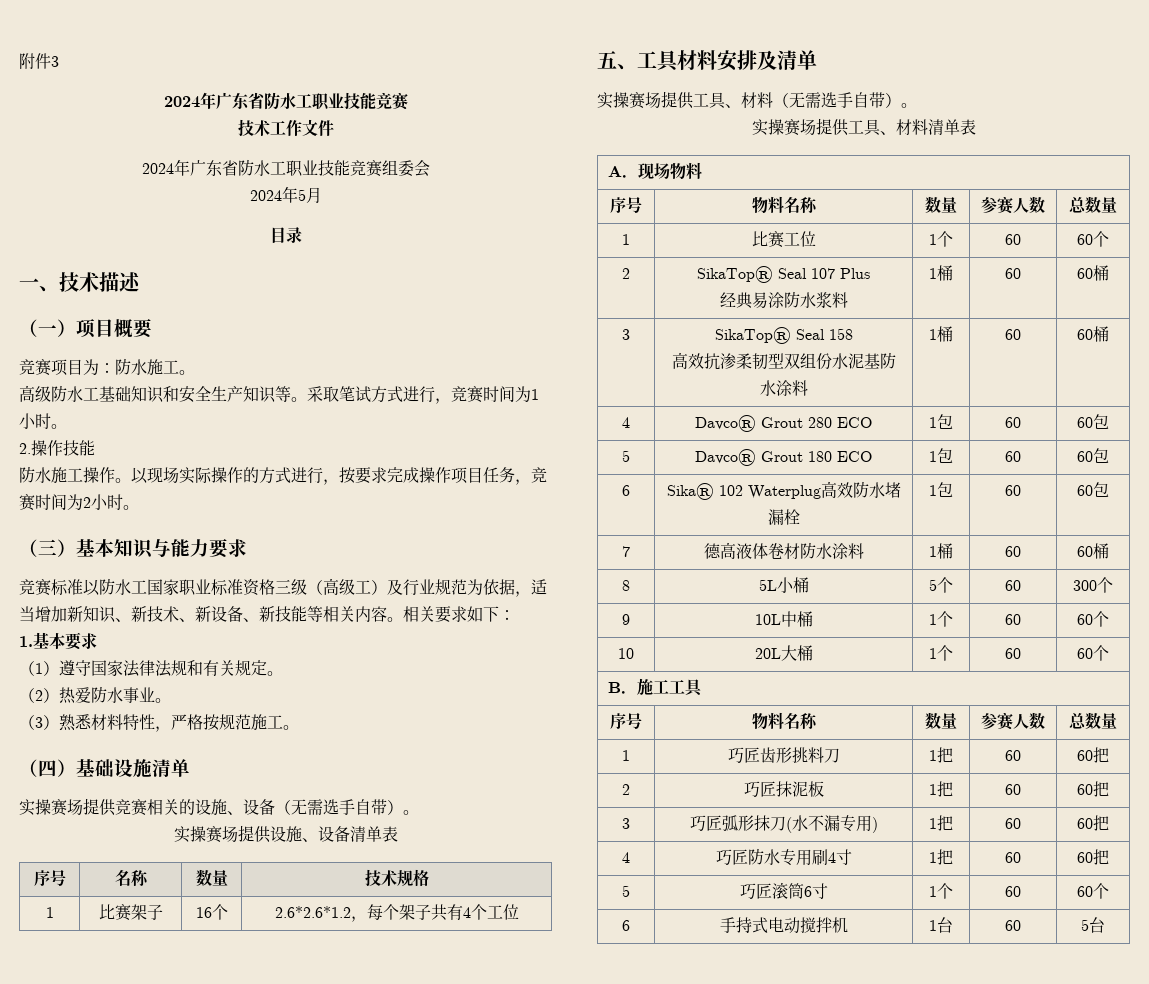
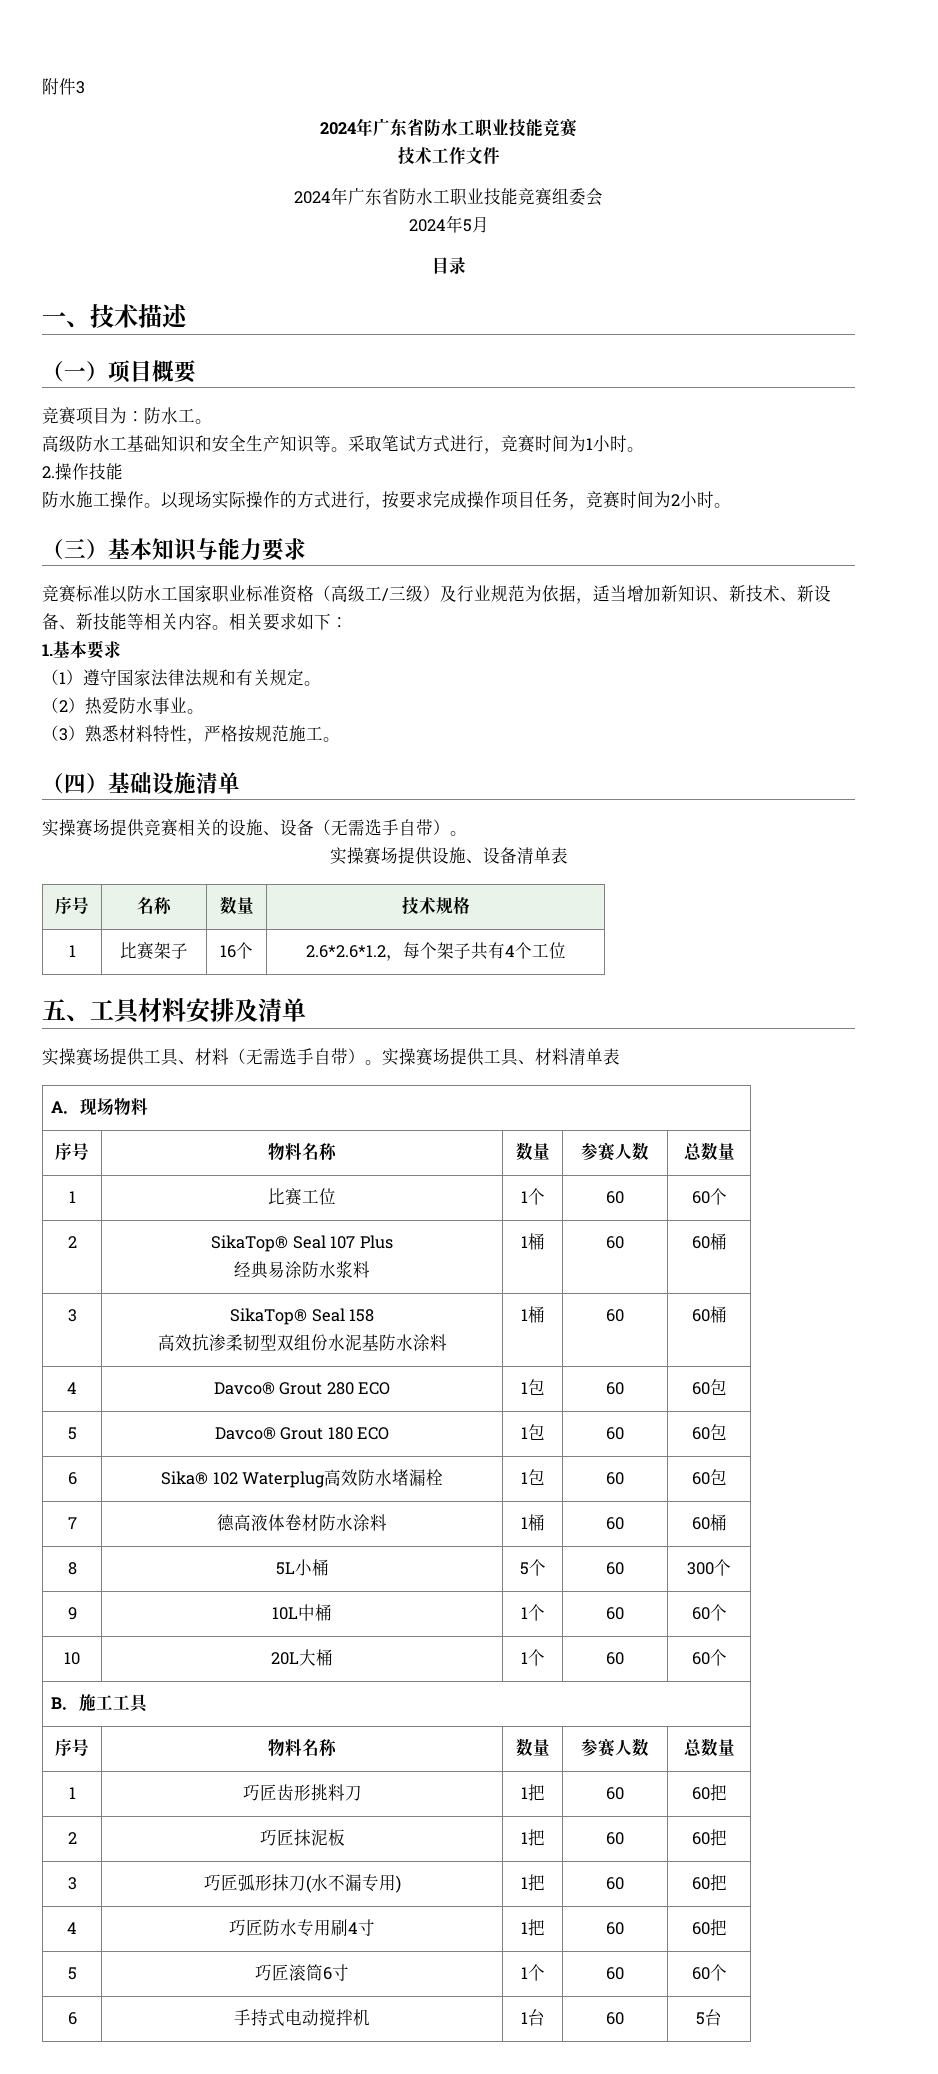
- 竞赛项目为：防水施工。
+ 竞赛项目为：防水工。
- 竞赛标准以防水工国家职业标准资格三级（高级工）及行业规范为依据，适当增加新知识、新技术、新设备、新技能等相关内容。
+ 竞赛标准以防水工国家职业标准资格（高级工/三级）及行业规范为依据，适当增加新知识、新技术、新设备、新技能等相关内容。
- 实操赛场提供工具、材料（无需选手自带）。
- 实操赛场提供工具、材料清单表
+ 实操赛场提供工具、材料（无需选手自带）。实操赛场提供工具、材料清单表

